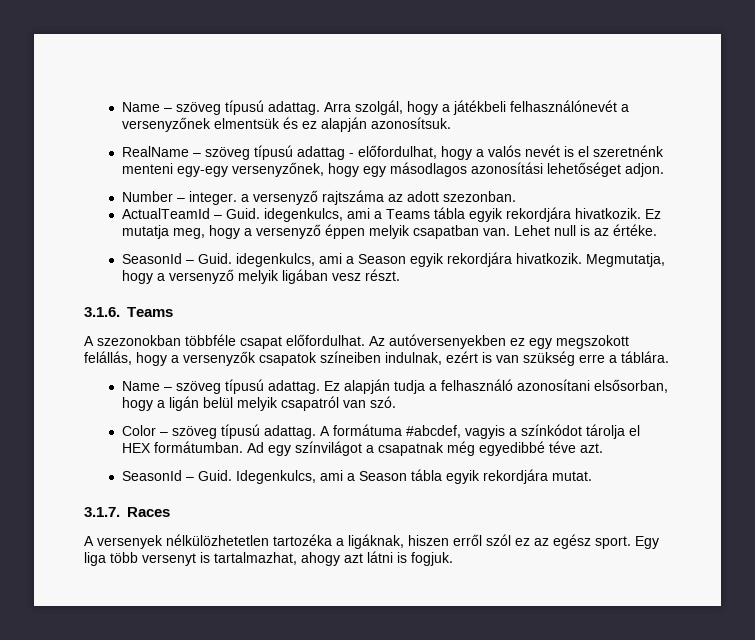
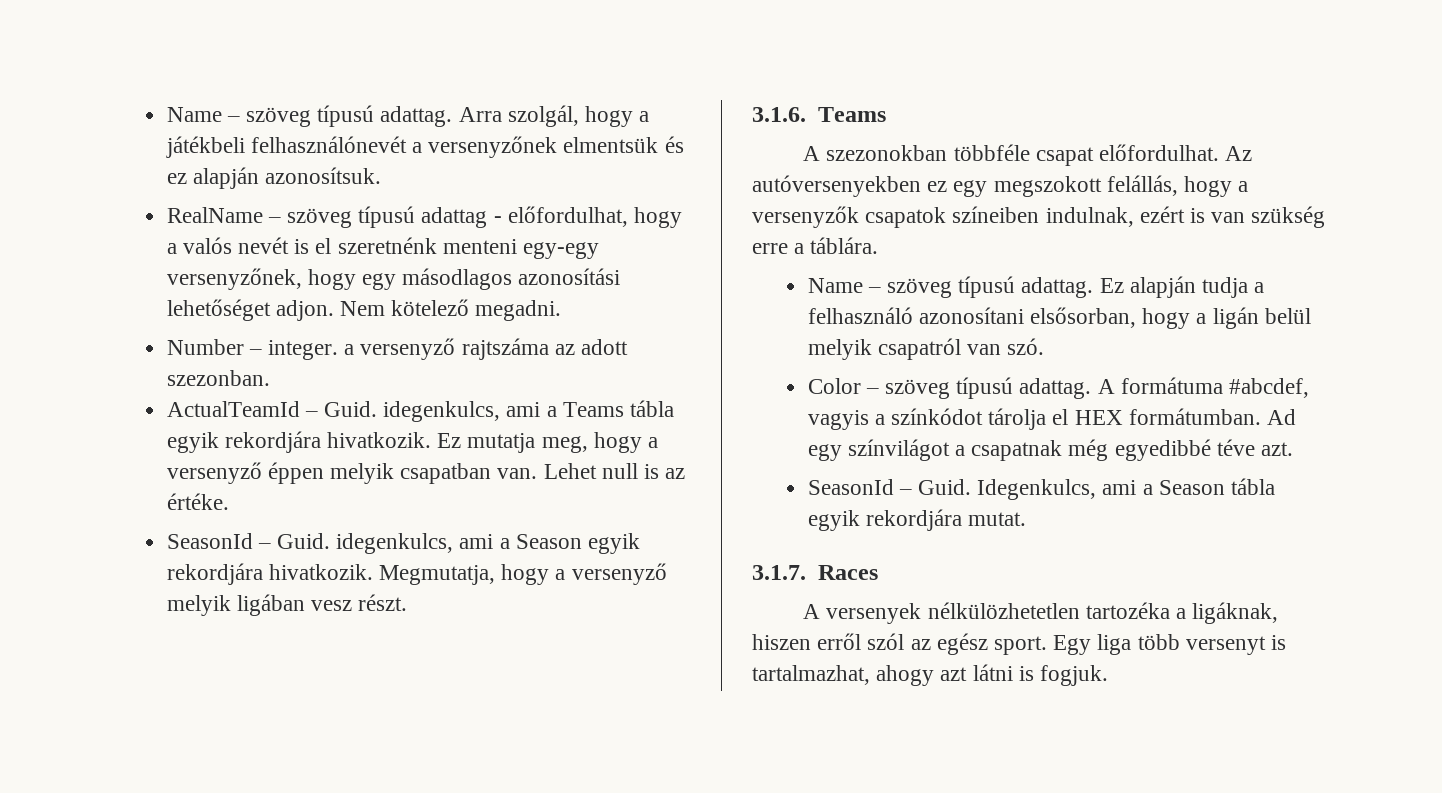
+ Nem kötelező megadni.
- A versenyek nélkülözhetetlen tartozéka a ligáknak, hiszen erről szól ez az egész sport.
+ A versenyek nélkülözhetetlen tartozéka a ligáknak, hiszen erről szól az egész sport.

